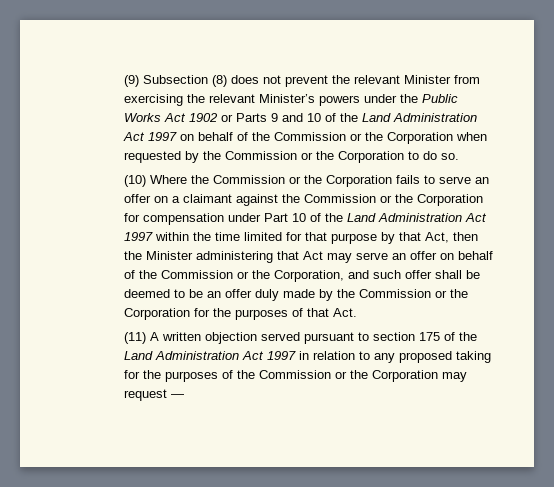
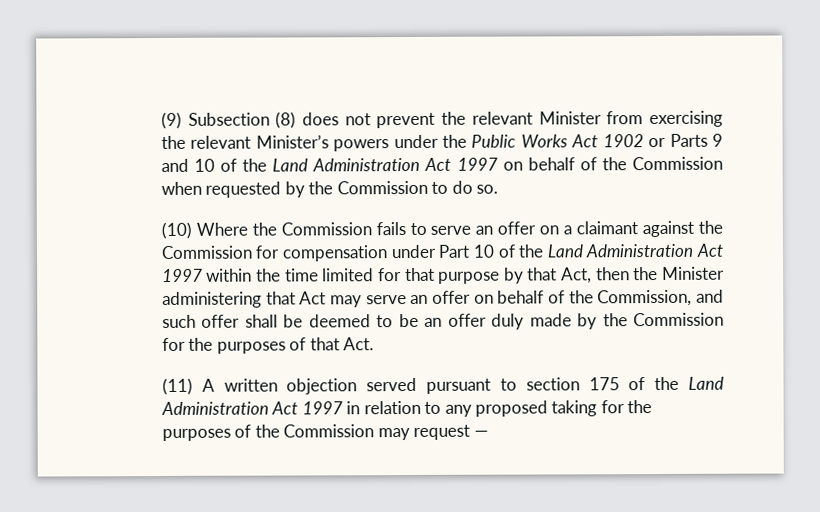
- (9) Subsection (8) does not prevent the relevant Minister from exercising the relevant Minister’s powers under the Public Works Act 1902 or Parts 9 and 10 of the Land Administration Act 1997 on behalf of the Commission or the Corporation when requested by the Commission or the Corporation to do so.
+ (9) Subsection (8) does not prevent the relevant Minister from exercising the relevant Minister’s powers under the Public Works Act 1902 or Parts 9 and 10 of the Land Administration Act 1997 on behalf of the Commission when requested by the Commission to do so.
- (10) Where the Commission or the Corporation fails to serve an offer on a claimant against the Commission or the Corporation for compensation under Part 10 of the Land Administration Act 1997 within the time limited for that purpose by that Act, then the Minister administering that Act may serve an offer on behalf of the Commission or the Corporation, and such offer shall be deemed to be an offer duly made by the Commission or the Corporation for the purposes of that Act.
+ (10) Where the Commission fails to serve an offer on a claimant against the Commission for compensation under Part 10 of the Land Administration Act 1997 within the time limited for that purpose by that Act, then the Minister administering that Act may serve an offer on behalf of the Commission, and such offer shall be deemed to be an offer duly made by the Commission for the purposes of that Act.
- (11) A written objection served pursuant to section 175 of the Land Administration Act 1997 in relation to any proposed taking for the purposes of the Commission or the Corporation may request —
+ (11) A written objection served pursuant to section 175 of the Land Administration Act 1997 in relation to any proposed taking for the purposes of the Commission may request —

